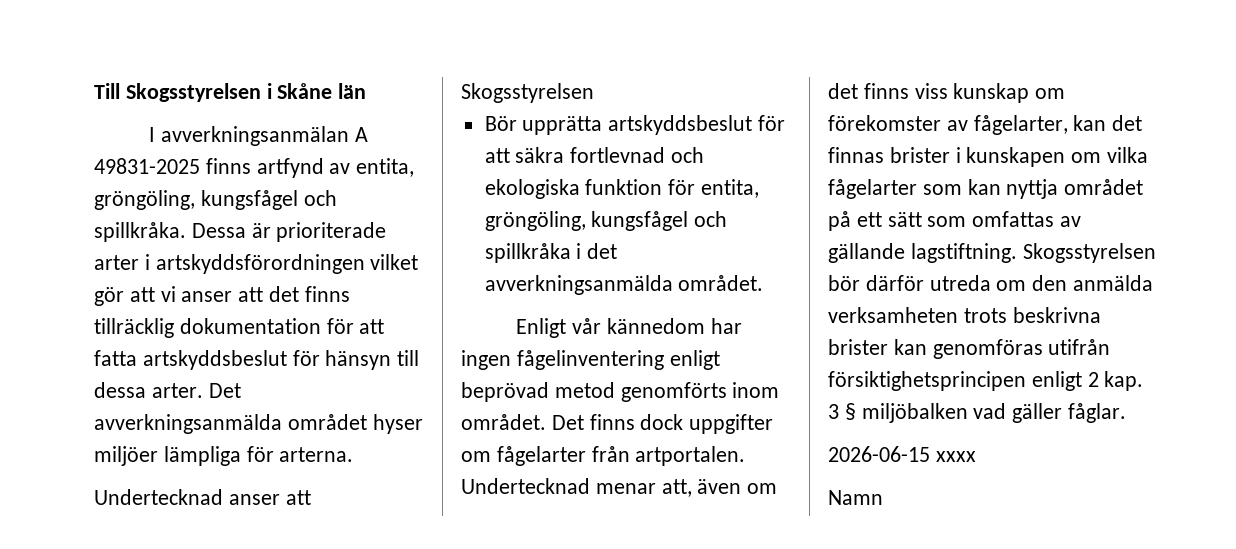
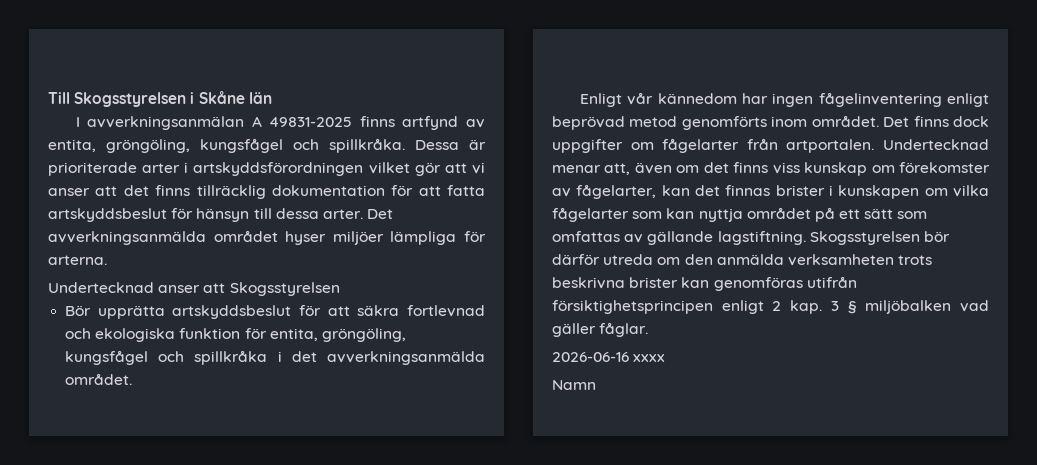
- 2026-06-15 xxxx
+ 2026-06-16 xxxx

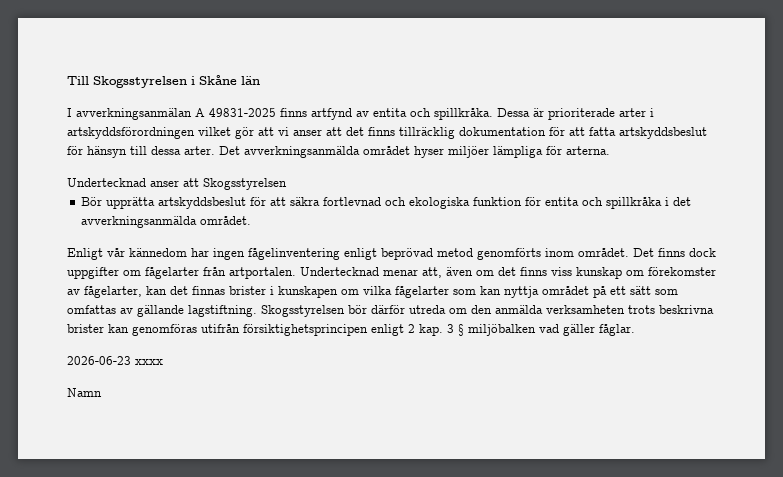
- I avverkningsanmälan A 49831-2025 finns artfynd av entita, gröngöling, kungsfågel och spillkråka.
+ I avverkningsanmälan A 49831-2025 finns artfynd av entita och spillkråka.
- Bör upprätta artskyddsbeslut för att säkra fortlevnad och ekologiska funktion för entita, gröngöling, kungsfågel och spillkråka i det avverkningsanmälda området.
+ Bör upprätta artskyddsbeslut för att säkra fortlevnad och ekologiska funktion för entita och spillkråka i det avverkningsanmälda området.
- 2026-06-16 xxxx
+ 2026-06-23 xxxx

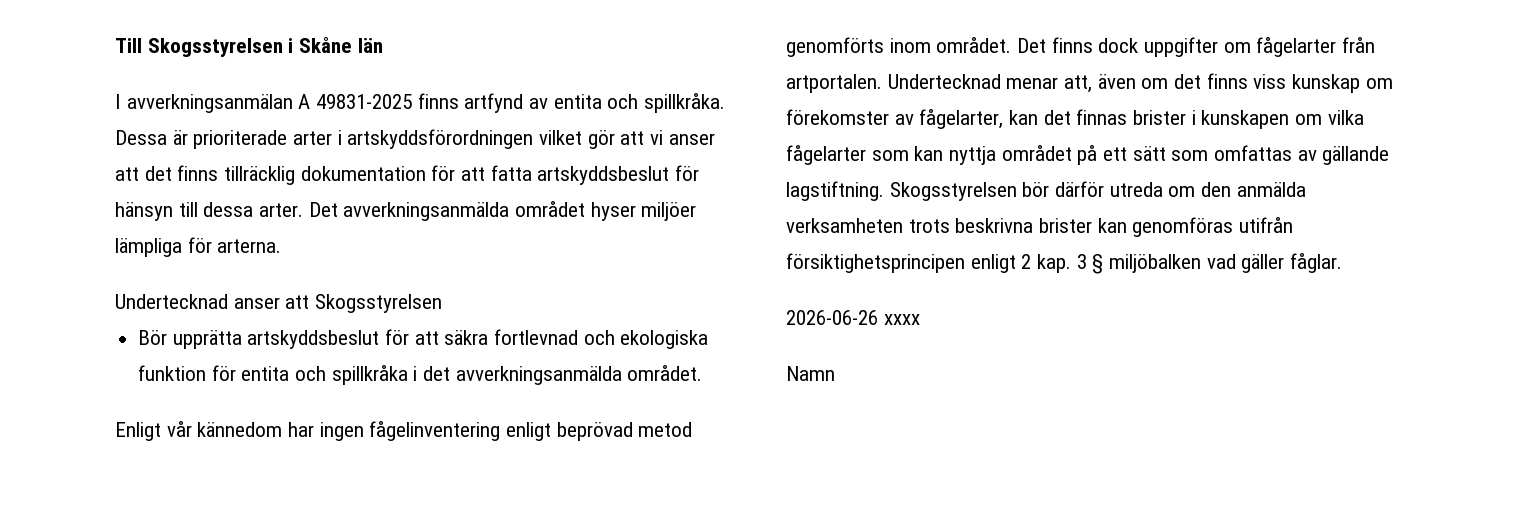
- 2026-06-23 xxxx
+ 2026-06-26 xxxx

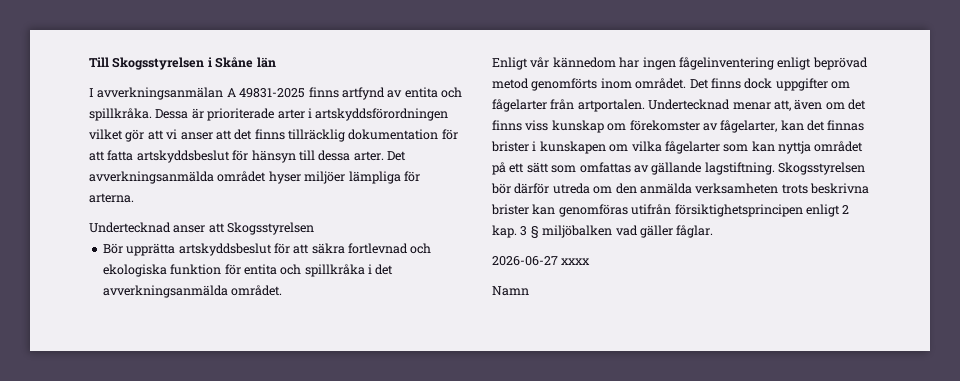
- 2026-06-26 xxxx
+ 2026-06-27 xxxx

